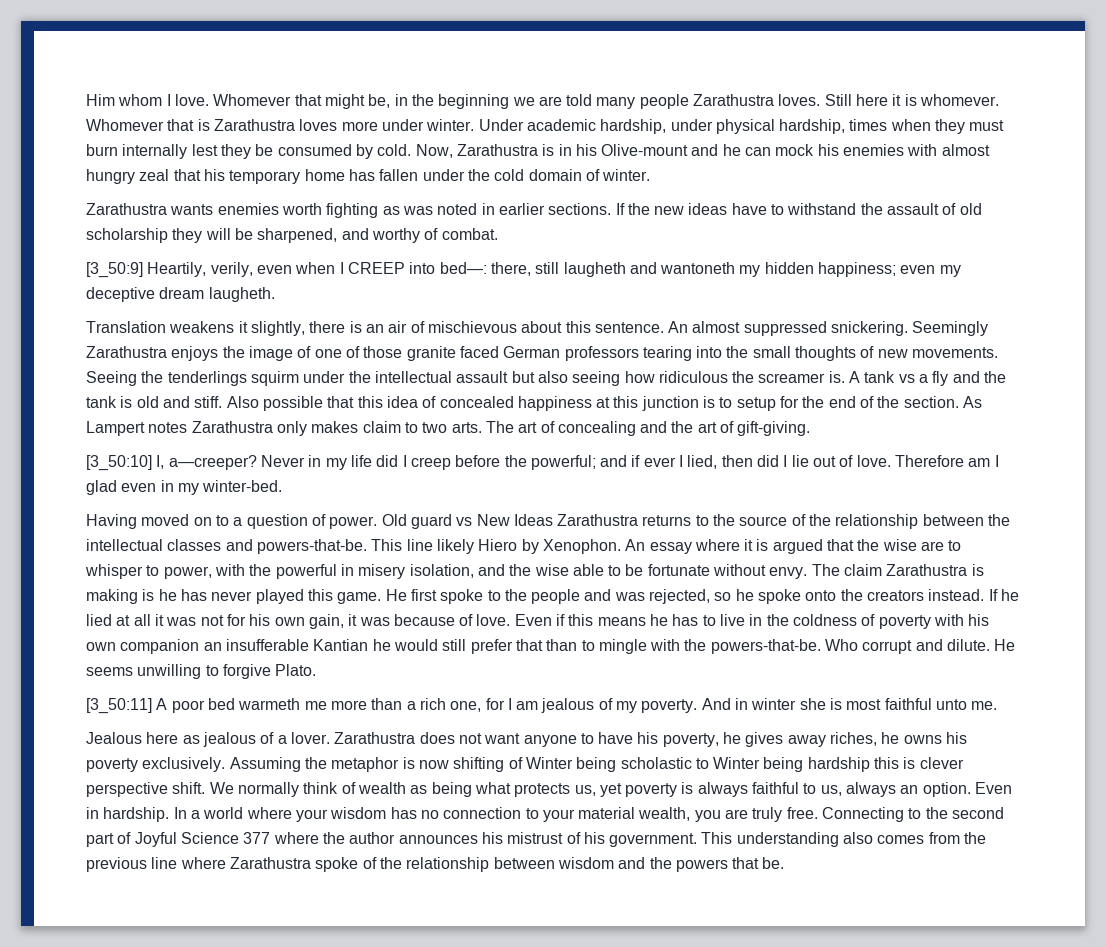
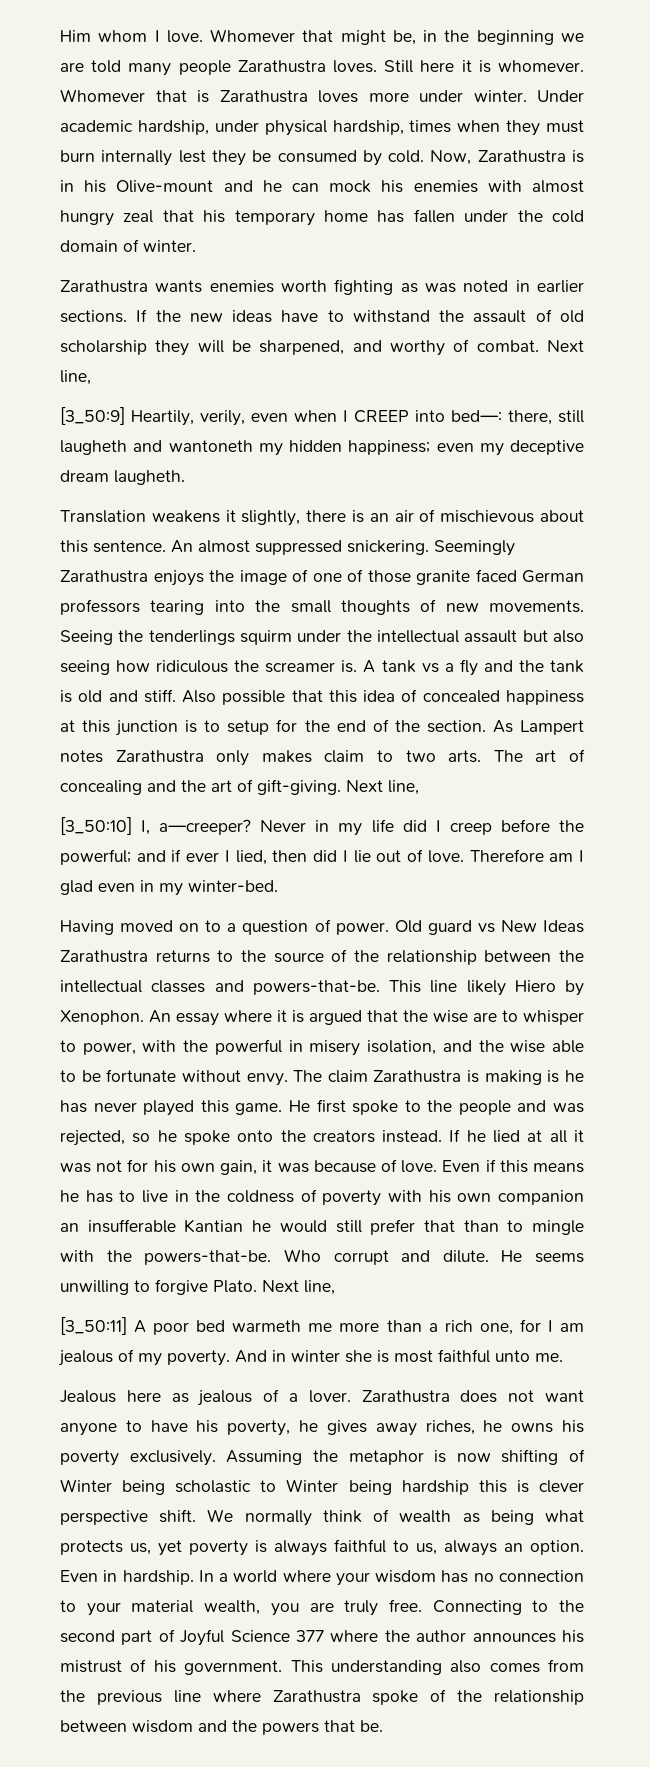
- If the new ideas have to withstand the assault of old scholarship they will be sharpened, and worthy of combat.
+ If the new ideas have to withstand the assault of old scholarship they will be sharpened, and worthy of combat. Next line,
- As Lampert notes Zarathustra only makes claim to two arts. The art of concealing and the art of gift-giving.
+ As Lampert notes Zarathustra only makes claim to two arts. The art of concealing and the art of gift-giving. Next line,
- He seems unwilling to forgive Plato.
+ He seems unwilling to forgive Plato. Next line,

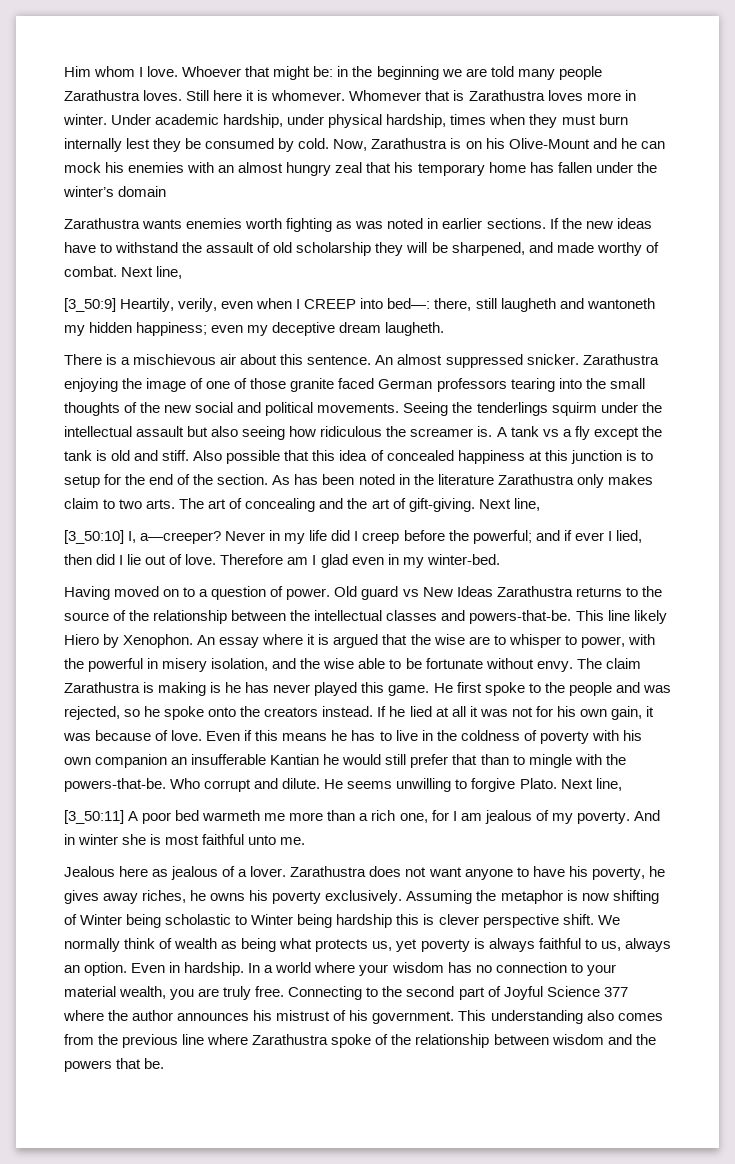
- Whomever that might be, in the beginning we are told many people Zarathustra loves.
+ Whoever that might be: in the beginning we are told many people Zarathustra loves.
- Whomever that is Zarathustra loves more under winter.
+ Whomever that is Zarathustra loves more in winter.
- Now, Zarathustra is in his Olive-mount and he can mock his enemies with almost hungry zeal that his temporary home has fallen under the cold domain of winter.
+ Now, Zarathustra is on his Olive-Mount and he can mock his enemies with an almost hungry zeal that his temporary home has fallen under the winter’s domain
- If the new ideas have to withstand the assault of old scholarship they will be sharpened, and worthy of combat.
+ If the new ideas have to withstand the assault of old scholarship they will be sharpened, and made worthy of combat.
- Translation weakens it slightly, there is an air of mischievous about this sentence.
+ There is a mischievous air about this sentence.
- An almost suppressed snickering. Seemingly Zarathustra enjoys the image of one of those granite faced German professors tearing into the small thoughts of new movements.
+ An almost suppressed snicker. Zarathustra enjoying the image of one of those granite faced German professors tearing into the small thoughts of the new social and political movements.
- A tank vs a fly and the tank is old and stiff.
+ A tank vs a fly except the tank is old and stiff.
- As Lampert notes Zarathustra only makes claim to two arts. The art of concealing and the art of gift-giving.
+ As has been noted in the literature Zarathustra only makes claim to two arts. The art of concealing and the art of gift-giving.

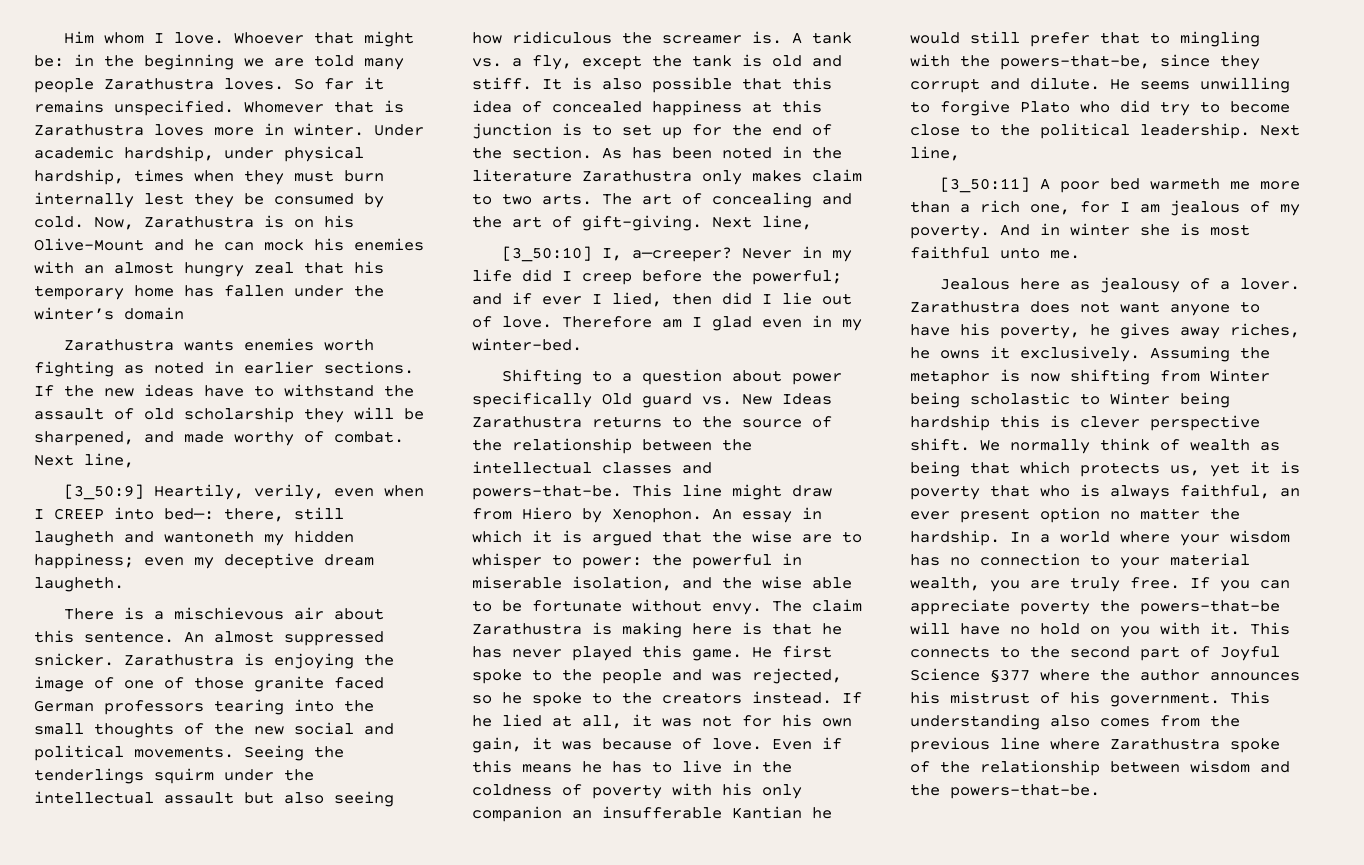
- Still here it is whomever.
+ So far it remains unspecified.
- Zarathustra wants enemies worth fighting as was noted in earlier sections.
+ Zarathustra wants enemies worth fighting as noted in earlier sections.
- Zarathustra enjoying the image of one of those granite faced German professors tearing into the small thoughts of the new social and political movements.
+ Zarathustra is enjoying the image of one of those granite faced German professors tearing into the small thoughts of the new social and political movements.
- A tank vs a fly except the tank is old and stiff.
+ A tank vs. a fly, except the tank is old and stiff.
- Also possible that this idea of concealed happiness at this junction is to setup for the end of the section.
+ It is also possible that this idea of concealed happiness at this junction is to set up for the end of the section.
- Having moved on to a question of power. Old guard vs New Ideas Zarathustra returns to the source of the relationship between the intellectual classes and powers-that-be.
+ Shifting to a question about power specifically Old guard vs. New Ideas Zarathustra returns to the source of the relationship between the intellectual classes and powers-that-be.
- This line likely Hiero by Xenophon.
+ This line might draw from Hiero by Xenophon.
- An essay where it is argued that the wise are to whisper to power, with the powerful in misery isolation, and the wise able to be fortunate without envy.
+ An essay in which it is argued that the wise are to whisper to power: the powerful in miserable isolation, and the wise able to be fortunate without envy.
- The claim Zarathustra is making is he has never played this game.
+ The claim Zarathustra is making here is that he has never played this game.
- He first spoke to the people and was rejected, so he spoke onto the creators instead.
+ He first spoke to the people and was rejected, so he spoke to the creators instead.
- If he lied at all it was not for his own gain, it was because of love.
+ If he lied at all, it was not for his own gain, it was because of love.
- Even if this means he has to live in the coldness of poverty with his own companion an insufferable Kantian he would still prefer that than to mingle with the powers-that-be. Who corrupt and dilute.
+ Even if this means he has to live in the coldness of poverty with his only companion an insufferable Kantian he would still prefer that to mingling with the powers-that-be, since they corrupt and dilute.
- He seems unwilling to forgive Plato.
+ He seems unwilling to forgive Plato who did try to become close to the political leadership.
- Jealous here as jealous of a lover.
+ Jealous here as jealousy of a lover.
- Zarathustra does not want anyone to have his poverty, he gives away riches, he owns his poverty exclusively.
+ Zarathustra does not want anyone to have his poverty, he gives away riches, he owns it exclusively.
- Assuming the metaphor is now shifting of Winter being scholastic to Winter being hardship this is clever perspective shift.
+ Assuming the metaphor is now shifting from Winter being scholastic to Winter being hardship this is clever perspective shift.
- We normally think of wealth as being what protects us, yet poverty is always faithful to us, always an option. Even in hardship.
+ We normally think of wealth as being that which protects us, yet it is poverty that who is always faithful, an ever present option no matter the hardship.
- Connecting to the second part of Joyful Science 377 where the author announces his mistrust of his government.
+ If you can appreciate poverty the powers-that-be will have no hold on you with it. This connects to the second part of Joyful Science §377 where the author announces his mistrust of his government.
- This understanding also comes from the previous line where Zarathustra spoke of the relationship between wisdom and the powers that be.
+ This understanding also comes from the previous line where Zarathustra spoke of the relationship between wisdom and the powers-that-be.

